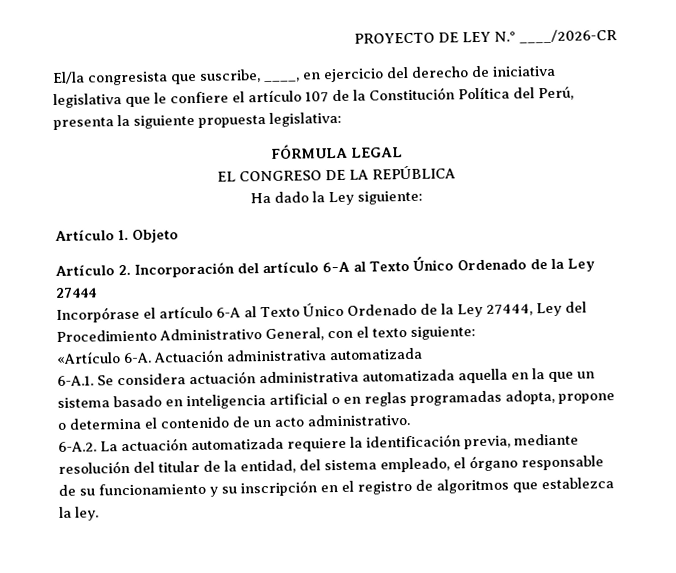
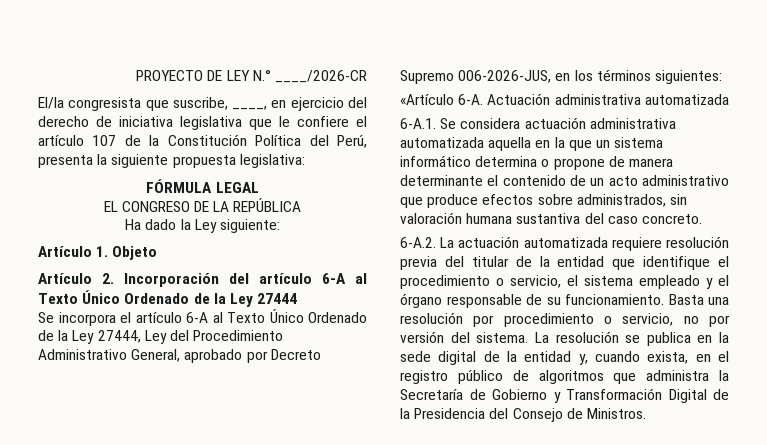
- Incorpórase el artículo 6-A al Texto Único Ordenado de la Ley 27444, Ley del Procedimiento Administrativo General, con el texto siguiente:
+ Se incorpora el artículo 6-A al Texto Único Ordenado de la Ley 27444, Ley del Procedimiento Administrativo General, aprobado por Decreto Supremo 006-2026-JUS, en los términos siguientes:
- 6-A.1. Se considera actuación administrativa automatizada aquella en la que un sistema basado en inteligencia artificial o en reglas programadas adopta, propone o determina el contenido de un acto administrativo.
+ 6-A.1. Se considera actuación administrativa automatizada aquella en la que un sistema informático determina o propone de manera determinante el contenido de un acto administrativo que produce efectos sobre administrados, sin valoración humana sustantiva del caso concreto.
- 6-A.2. La actuación automatizada requiere la identificación previa, mediante resolución del titular de la entidad, del sistema empleado, el órgano responsable de su funcionamiento y su inscripción en el registro de algoritmos que establezca la ley.
+ 6-A.2. La actuación automatizada requiere resolución previa del titular de la entidad que identifique el procedimiento o servicio, el sistema empleado y el órgano responsable de su funcionamiento. Basta una resolución por procedimiento o servicio, no por versión del sistema. La resolución se publica en la sede digital de la entidad y, cuando exista, en el registro público de algoritmos que administra la Secretaría de Gobierno y Transformación Digital de la Presidencia del Consejo de Ministros.

